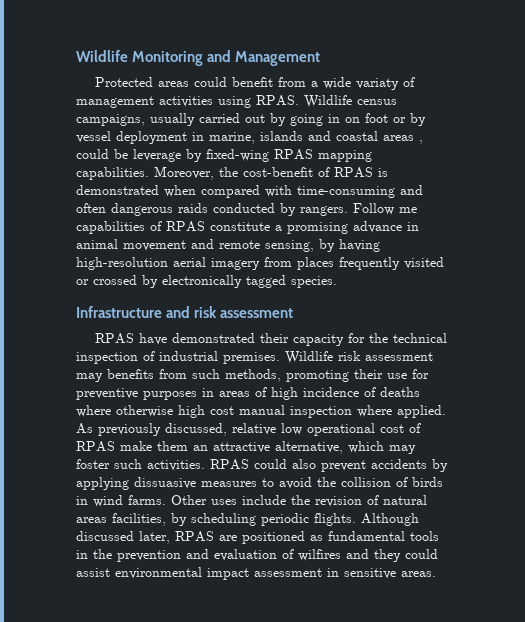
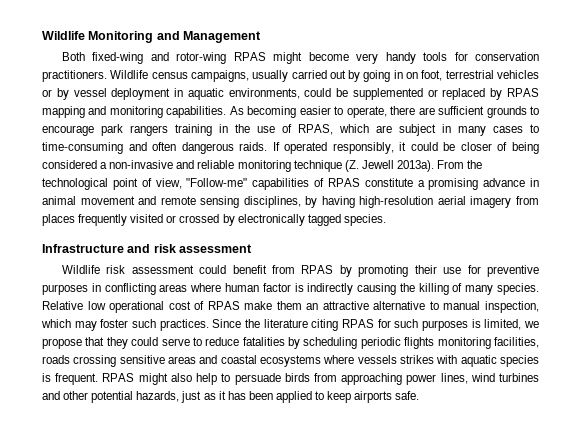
- Protected areas could benefit from a wide variaty of management activities using RPAS.
+ Both fixed-wing and rotor-wing RPAS might become very handy tools for conservation practitioners.
- Wildlife census campaigns, usually carried out by going in on foot or by vessel deployment in marine, islands and coastal areas , could be leverage by fixed-wing RPAS mapping capabilities. Moreover, the cost-benefit of RPAS is demonstrated when compared with time-consuming and often dangerous raids conducted by rangers. Follow me capabilities of RPAS constitute a promising advance in animal movement and remote sensing, by having high-resolution aerial imagery from places frequently visited or crossed by electronically tagged species.
+ Wildlife census campaigns, usually carried out by going in on foot, terrestrial vehicles or by vessel deployment in aquatic environments, could be supplemented or replaced by RPAS mapping and monitoring capabilities. As becoming easier to operate, there are sufficient grounds to encourage park rangers training in the use of RPAS, which are subject in many cases to time-consuming and often dangerous raids. If operated responsibly, it could be closer of being considered a non-invasive and reliable monitoring technique (Z. Jewell 2013a). From the technological point of view, "Follow-me" capabilities of RPAS constitute a promising advance in animal movement and remote sensing disciplines, by having high-resolution aerial imagery from places frequently visited or crossed by electronically tagged species.
- RPAS have demonstrated their capacity for the technical inspection of industrial premises. Wildlife risk assessment may benefits from such methods, promoting their use for preventive purposes in areas of high incidence of deaths where otherwise high cost manual inspection where applied. As previously discussed, relative low operational cost of RPAS make them an attractive alternative, which may foster such activities. RPAS could also prevent accidents by applying dissuasive measures to avoid the collision of birds in wind farms. Other uses include the revision of natural areas facilities, by scheduling periodic flights. Although discussed later, RPAS are positioned as fundamental tools in the prevention and evaluation of wilfires and they could assist environmental impact assessment in sensitive areas.
+ Wildlife risk assessment could benefit from RPAS by promoting their use for preventive purposes in conflicting areas where human factor is indirectly causing the killing of many species. Relative low operational cost of RPAS make them an attractive alternative to manual inspection, which may foster such practices. Since the literature citing RPAS for such purposes is limited, we propose that they could serve to reduce fatalities by scheduling periodic flights monitoring facilities, roads crossing sensitive areas and coastal ecosystems where vessels strikes with aquatic species is frequent. RPAS might also help to persuade birds from approaching power lines, wind turbines and other potential hazards, just as it has been applied to keep airports safe.

